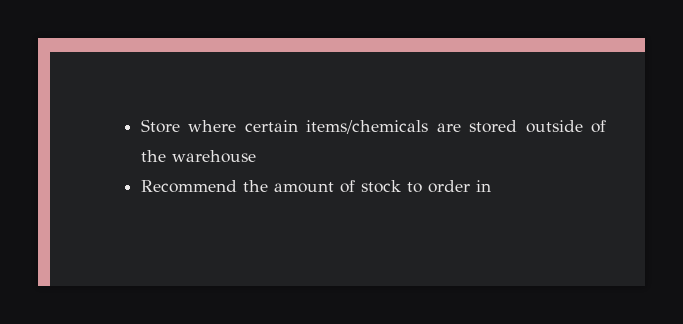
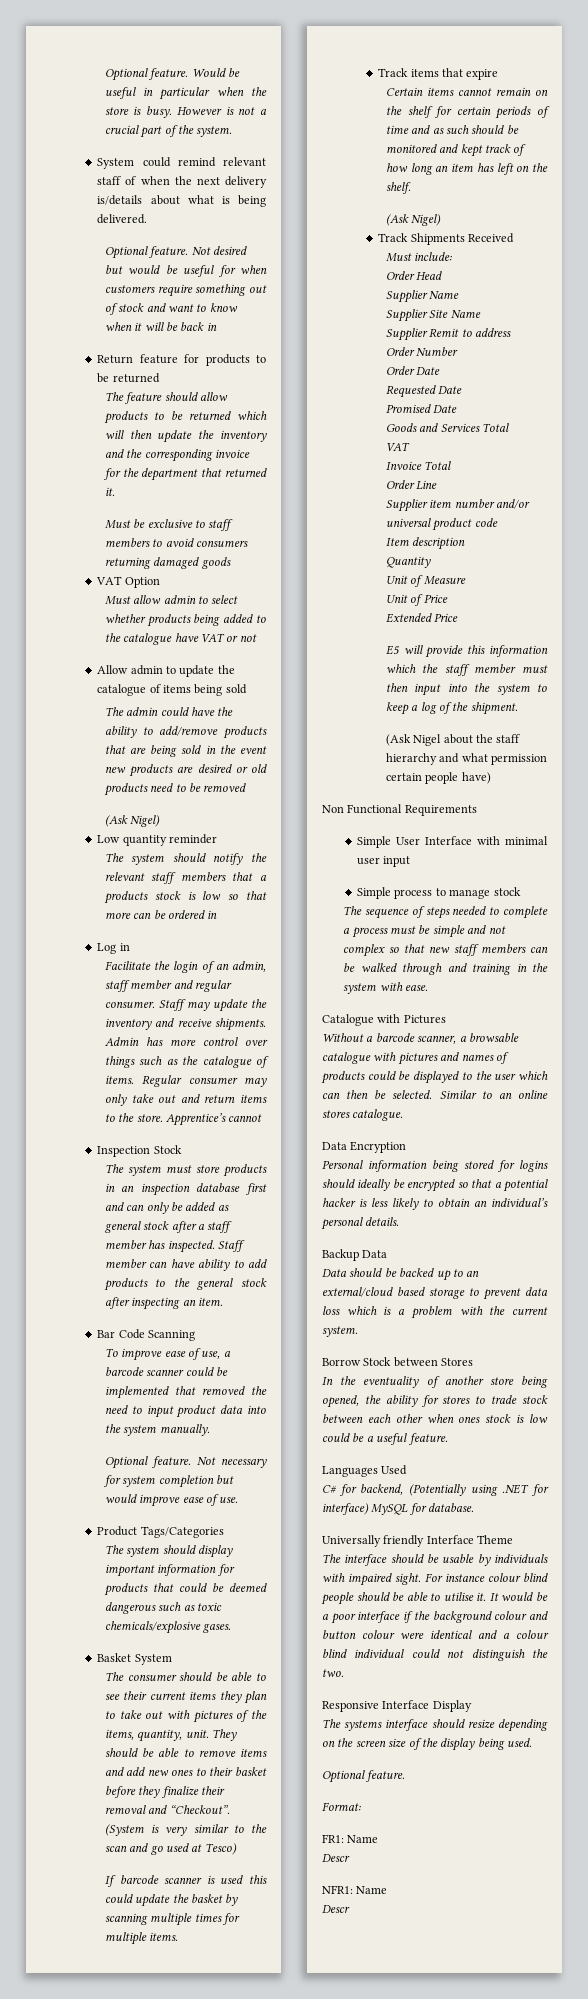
- Store where certain items/chemicals are stored outside of the warehouse
- Recommend the amount of stock to order in
+ Optional feature. Would be useful in particular when the store is busy. However is not a crucial part of the system.
+ System could remind relevant staff of when the next delivery is/details about what is being delivered.
+ Optional feature. Not desired but would be useful for when customers require something out of stock and want to know when it will be back in
+ Return feature for products to be returned
+ The feature should allow products to be returned which will then update the inventory and the corresponding invoice for the department that returned it.
+ Must be exclusive to staff members to avoid consumers returning damaged goods
+ VAT Option
+ Must allow admin to select whether products being added to the catalogue have VAT or not
+ Allow admin to update the catalogue of items being sold
+ The admin could have the ability to add/remove products that are being sold in the event new products are desired or old products need to be removed
+ (Ask Nigel)
+ Low quantity reminder
+ The system should notify the relevant staff members that a products stock is low so that more can be ordered in
+ Log in
+ Facilitate the login of an admin, staff member and regular consumer. Staff may update the inventory and receive shipments. Admin has more control over things such as the catalogue of items. Regular consumer may only take out and return items to the store. Apprentice’s cannot
+ Inspection Stock
+ The system must store products in an inspection database first and can only be added as general stock after a staff member has inspected. Staff member can have ability to add products to the general stock after inspecting an item.
+ Bar Code Scanning
+ To improve ease of use, a barcode scanner could be implemented that removed the need to input product data into the system manually.
+ Optional feature. Not necessary for system completion but would improve ease of use.
+ Product Tags/Categories
+ The system should display important information for products that could be deemed dangerous such as toxic chemicals/explosive gases.
+ Basket System
+ The consumer should be able to see their current items they plan to take out with pictures of the items, quantity, unit. They should be able to remove items and add new ones to their basket before they finalize their removal and “Checkout”. (System is very similar to the scan and go used at Tesco)
+ If barcode scanner is used this could update the basket by scanning multiple times for multiple items.
+ Track items that expire
+ Certain items cannot remain on the shelf for certain periods of time and as such should be monitored and kept track of how long an item has left on the shelf.
+ (Ask Nigel)
+ Track Shipments Received
+ Must include:
+ Order Head
+ Supplier Name
+ Supplier Site Name
+ Supplier Remit to address
+ Order Number
+ Order Date
+ Requested Date
+ Promised Date
+ Goods and Services Total
+ VAT
+ Invoice Total
+ Order Line
+ Supplier item number and/or universal product code
+ Item description
+ Quantity
+ Unit of Measure
+ Unit of Price
+ Extended Price
+ E5 will provide this information which the staff member must then input into the system to keep a log of the shipment.
+ (Ask Nigel about the staff hierarchy and what permission certain people have)
+ Non Functional Requirements
+ Simple User Interface with minimal user input
+ Simple process to manage stock
+ The sequence of steps needed to complete a process must be simple and not complex so that new staff members can be walked through and training in the system with ease.
+ Catalogue with Pictures
+ Without a barcode scanner, a browsable catalogue with pictures and names of products could be displayed to the user which can then be selected. Similar to an online stores catalogue.
+ Data Encryption
+ Personal information being stored for logins should ideally be encrypted so that a potential hacker is less likely to obtain an individual’s personal details.
+ Backup Data
+ Data should be backed up to an external/cloud based storage to prevent data loss which is a problem with the current system.
+ Borrow Stock between Stores
+ In the eventuality of another store being opened, the ability for stores to trade stock between each other when ones stock is low could be a useful feature.
+ Languages Used
+ C# for backend, (Potentially using .NET for interface) MySQL for database.
+ Universally friendly Interface Theme
+ The interface should be usable by individuals with impaired sight. For instance colour blind people should be able to utilise it. It would be a poor interface if the background colour and button colour were identical and a colour blind individual could not distinguish the two.
+ Responsive Interface Display
+ The systems interface should resize depending on the screen size of the display being used.
+ Optional feature.
+ Format:
+ FR1: Name
+ Descr
+ NFR1: Name
+ Descr

